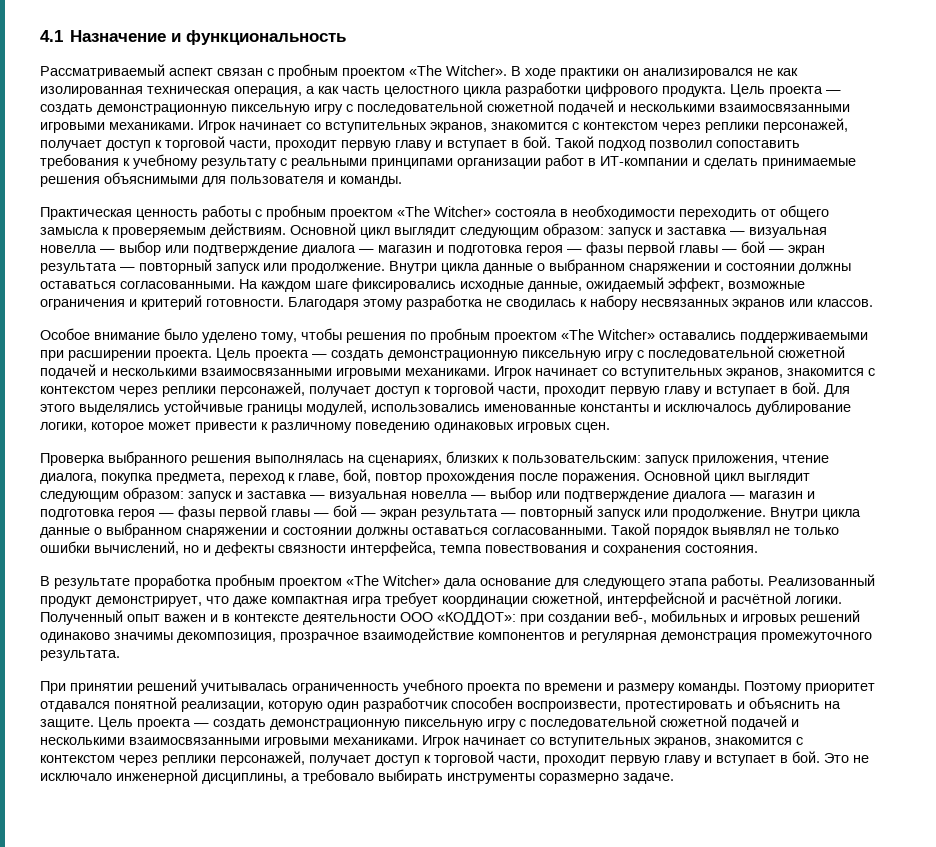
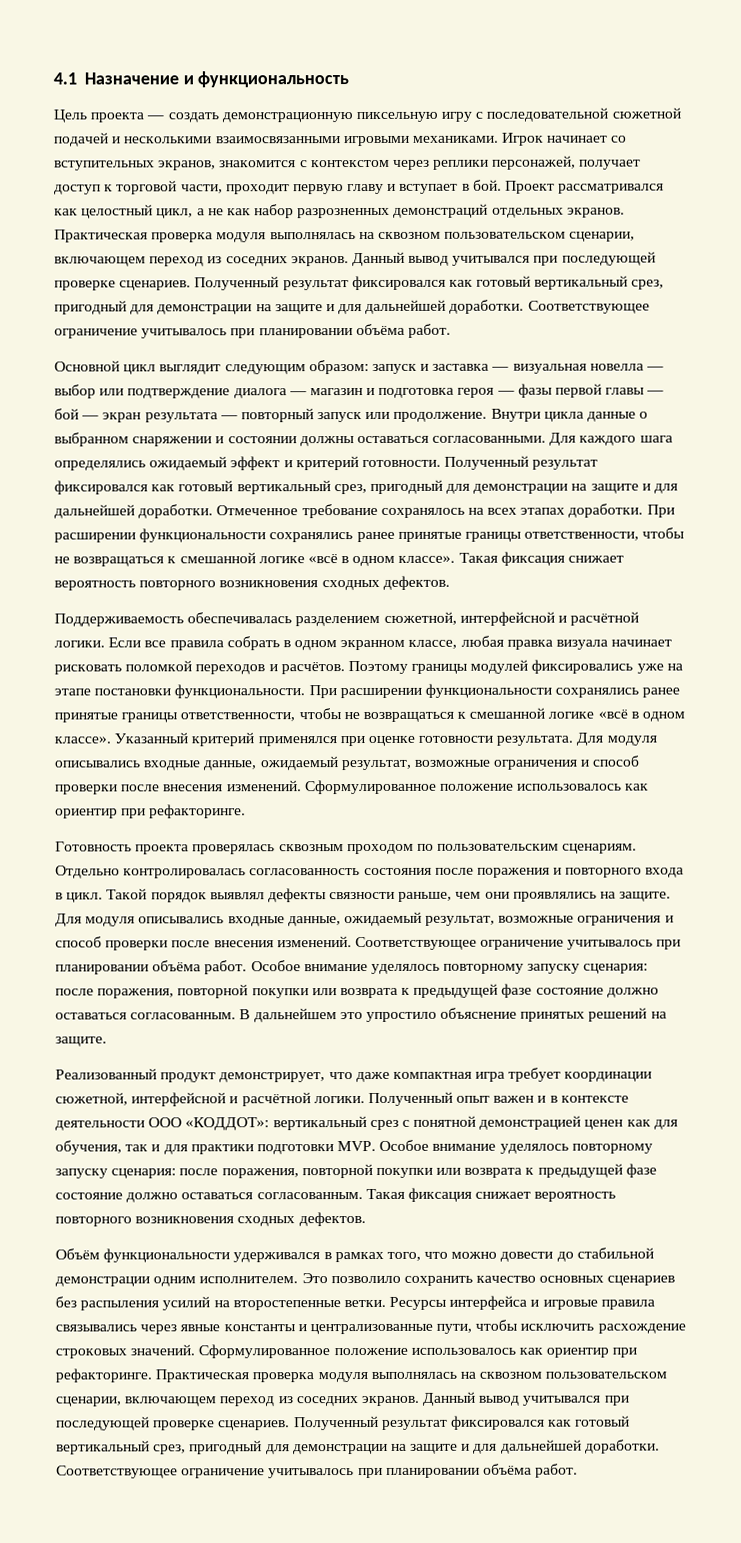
- Рассматриваемый аспект связан с пробным проектом «The Witcher». В ходе практики он анализировался не как изолированная техническая операция, а как часть целостного цикла разработки цифрового продукта.
- Такой подход позволил сопоставить требования к учебному результату с реальными принципами организации работ в ИТ-компании и сделать принимаемые решения объяснимыми для пользователя и команды.
- Практическая ценность работы с пробным проектом «The Witcher» состояла в необходимости переходить от общего замысла к проверяемым действиям. Основной цикл выглядит следующим образом: запуск и заставка — визуальная новелла — выбор или подтверждение диалога — магазин и подготовка героя — фазы первой главы — бой — экран результата — повторный запуск или продолжение.
+ Проект рассматривался как целостный цикл, а не как набор разрозненных демонстраций отдельных экранов. Практическая проверка модуля выполнялась на сквозном пользовательском сценарии, включающем переход из соседних экранов. Данный вывод учитывался при последующей проверке сценариев. Полученный результат фиксировался как готовый вертикальный срез, пригодный для демонстрации на защите и для дальнейшей доработки. Соответствующее ограничение учитывалось при планировании объёма работ.
+ Основной цикл выглядит следующим образом: запуск и заставка — визуальная новелла — выбор или подтверждение диалога — магазин и подготовка героя — фазы первой главы — бой — экран результата — повторный запуск или продолжение.
- На каждом шаге фиксировались исходные данные, ожидаемый эффект, возможные ограничения и критерий готовности. Благодаря этому разработка не сводилась к набору несвязанных экранов или классов.
- Особое внимание было уделено тому, чтобы решения по пробным проектом «The Witcher» оставались поддерживаемыми при расширении проекта. Цель проекта — создать демонстрационную пиксельную игру с последовательной сюжетной подачей и несколькими взаимосвязанными игровыми механиками. Игрок начинает со вступительных экранов, знакомится с контекстом через реплики персонажей, получает доступ к торговой части, проходит первую главу и вступает в бой. Для этого выделялись устойчивые границы модулей, использовались именованные константы и исключалось дублирование логики, которое может привести к различному поведению одинаковых игровых сцен.
- Проверка выбранного решения выполнялась на сценариях, близких к пользовательским: запуск приложения, чтение диалога, покупка предмета, переход к главе, бой, повтор прохождения после поражения. Основной цикл выглядит следующим образом: запуск и заставка — визуальная новелла — выбор или подтверждение диалога — магазин и подготовка героя — фазы первой главы — бой — экран результата — повторный запуск или продолжение. Внутри цикла данные о выбранном снаряжении и состоянии должны оставаться согласованными. Такой порядок выявлял не только ошибки вычислений, но и дефекты связности интерфейса, темпа повествования и сохранения состояния.
- В результате проработка пробным проектом «The Witcher» дала основание для следующего этапа работы. Реализованный продукт демонстрирует, что даже компактная игра требует координации сюжетной, интерфейсной и расчётной логики.
+ Для каждого шага определялись ожидаемый эффект и критерий готовности. Полученный результат фиксировался как готовый вертикальный срез, пригодный для демонстрации на защите и для дальнейшей доработки. Отмеченное требование сохранялось на всех этапах доработки. При расширении функциональности сохранялись ранее принятые границы ответственности, чтобы не возвращаться к смешанной логике «всё в одном классе». Такая фиксация снижает вероятность повторного возникновения сходных дефектов.
+ Поддерживаемость обеспечивалась разделением сюжетной, интерфейсной и расчётной логики. Если все правила собрать в одном экранном классе, любая правка визуала начинает рисковать поломкой переходов и расчётов. Поэтому границы модулей фиксировались уже на этапе постановки функциональности. При расширении функциональности сохранялись ранее принятые границы ответственности, чтобы не возвращаться к смешанной логике «всё в одном классе». Указанный критерий применялся при оценке готовности результата. Для модуля описывались входные данные, ожидаемый результат, возможные ограничения и способ проверки после внесения изменений. Сформулированное положение использовалось как ориентир при рефакторинге.
+ Готовность проекта проверялась сквозным проходом по пользовательским сценариям. Отдельно контролировалась согласованность состояния после поражения и повторного входа в цикл. Такой порядок выявлял дефекты связности раньше, чем они проявлялись на защите. Для модуля описывались входные данные, ожидаемый результат, возможные ограничения и способ проверки после внесения изменений. Соответствующее ограничение учитывалось при планировании объёма работ. Особое внимание уделялось повторному запуску сценария: после поражения, повторной покупки или возврата к предыдущей фазе состояние должно оставаться согласованным. В дальнейшем это упростило объяснение принятых решений на защите.
+ Реализованный продукт демонстрирует, что даже компактная игра требует координации сюжетной, интерфейсной и расчётной логики.
- Полученный опыт важен и в контексте деятельности ООО «КОДДОТ»: при создании веб-, мобильных и игровых решений одинаково значимы декомпозиция, прозрачное взаимодействие компонентов и регулярная демонстрация промежуточного результата.
- При принятии решений учитывалась ограниченность учебного проекта по времени и размеру команды. Поэтому приоритет отдавался понятной реализации, которую один разработчик способен воспроизвести, протестировать и объяснить на защите. Цель проекта — создать демонстрационную пиксельную игру с последовательной сюжетной подачей и несколькими взаимосвязанными игровыми механиками. Игрок начинает со вступительных экранов, знакомится с контекстом через реплики персонажей, получает доступ к торговой части, проходит первую главу и вступает в бой. Это не исключало инженерной дисциплины, а требовало выбирать инструменты соразмерно задаче.
+ Полученный опыт важен и в контексте деятельности ООО «КОДДОТ»: вертикальный срез с понятной демонстрацией ценен как для обучения, так и для практики подготовки MVP. Особое внимание уделялось повторному запуску сценария: после поражения, повторной покупки или возврата к предыдущей фазе состояние должно оставаться согласованным. Такая фиксация снижает вероятность повторного возникновения сходных дефектов.
+ Объём функциональности удерживался в рамках того, что можно довести до стабильной демонстрации одним исполнителем. Это позволило сохранить качество основных сценариев без распыления усилий на второстепенные ветки. Ресурсы интерфейса и игровые правила связывались через явные константы и централизованные пути, чтобы исключить расхождение строковых значений. Сформулированное положение использовалось как ориентир при рефакторинге. Практическая проверка модуля выполнялась на сквозном пользовательском сценарии, включающем переход из соседних экранов. Данный вывод учитывался при последующей проверке сценариев. Полученный результат фиксировался как готовый вертикальный срез, пригодный для демонстрации на защите и для дальнейшей доработки. Соответствующее ограничение учитывалось при планировании объёма работ.

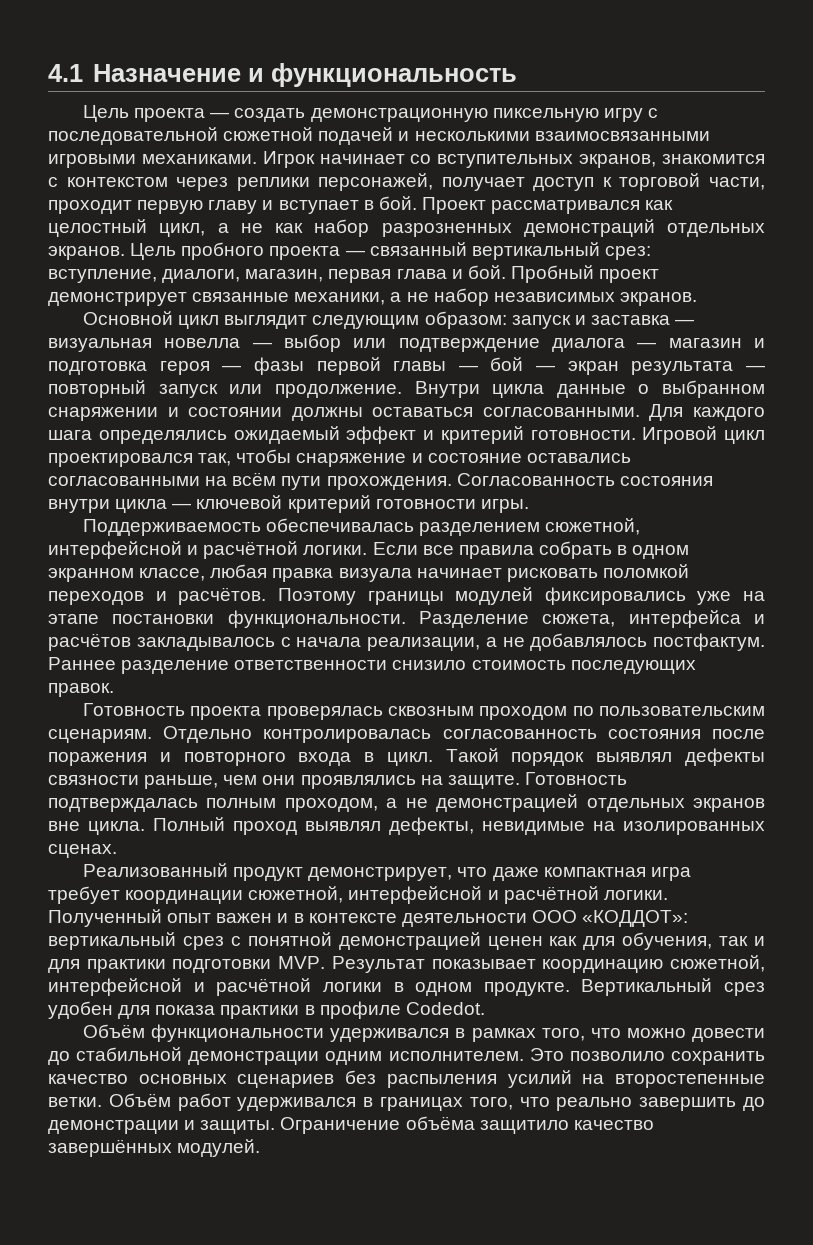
- Проект рассматривался как целостный цикл, а не как набор разрозненных демонстраций отдельных экранов. Практическая проверка модуля выполнялась на сквозном пользовательском сценарии, включающем переход из соседних экранов. Данный вывод учитывался при последующей проверке сценариев. Полученный результат фиксировался как готовый вертикальный срез, пригодный для демонстрации на защите и для дальнейшей доработки. Соответствующее ограничение учитывалось при планировании объёма работ.
+ Проект рассматривался как целостный цикл, а не как набор разрозненных демонстраций отдельных экранов. Цель пробного проекта — связанный вертикальный срез: вступление, диалоги, магазин, первая глава и бой. Пробный проект демонстрирует связанные механики, а не набор независимых экранов.
- Полученный результат фиксировался как готовый вертикальный срез, пригодный для демонстрации на защите и для дальнейшей доработки. Отмеченное требование сохранялось на всех этапах доработки. При расширении функциональности сохранялись ранее принятые границы ответственности, чтобы не возвращаться к смешанной логике «всё в одном классе». Такая фиксация снижает вероятность повторного возникновения сходных дефектов.
+ Игровой цикл проектировался так, чтобы снаряжение и состояние оставались согласованными на всём пути прохождения. Согласованность состояния внутри цикла — ключевой критерий готовности игры.
- При расширении функциональности сохранялись ранее принятые границы ответственности, чтобы не возвращаться к смешанной логике «всё в одном классе». Указанный критерий применялся при оценке готовности результата. Для модуля описывались входные данные, ожидаемый результат, возможные ограничения и способ проверки после внесения изменений. Сформулированное положение использовалось как ориентир при рефакторинге.
+ Разделение сюжета, интерфейса и расчётов закладывалось с начала реализации, а не добавлялось постфактум. Раннее разделение ответственности снизило стоимость последующих правок.
- Для модуля описывались входные данные, ожидаемый результат, возможные ограничения и способ проверки после внесения изменений. Соответствующее ограничение учитывалось при планировании объёма работ. Особое внимание уделялось повторному запуску сценария: после поражения, повторной покупки или возврата к предыдущей фазе состояние должно оставаться согласованным. В дальнейшем это упростило объяснение принятых решений на защите.
+ Готовность подтверждалась полным проходом, а не демонстрацией отдельных экранов вне цикла. Полный проход выявлял дефекты, невидимые на изолированных сценах.
- Полученный опыт важен и в контексте деятельности ООО «КОДДОТ»: вертикальный срез с понятной демонстрацией ценен как для обучения, так и для практики подготовки MVP. Особое внимание уделялось повторному запуску сценария: после поражения, повторной покупки или возврата к предыдущей фазе состояние должно оставаться согласованным. Такая фиксация снижает вероятность повторного возникновения сходных дефектов.
+ Полученный опыт важен и в контексте деятельности ООО «КОДДОТ»: вертикальный срез с понятной демонстрацией ценен как для обучения, так и для практики подготовки MVP. Результат показывает координацию сюжетной, интерфейсной и расчётной логики в одном продукте. Вертикальный срез удобен для показа практики в профиле Codedot.
- Ресурсы интерфейса и игровые правила связывались через явные константы и централизованные пути, чтобы исключить расхождение строковых значений. Сформулированное положение использовалось как ориентир при рефакторинге. Практическая проверка модуля выполнялась на сквозном пользовательском сценарии, включающем переход из соседних экранов. Данный вывод учитывался при последующей проверке сценариев. Полученный результат фиксировался как готовый вертикальный срез, пригодный для демонстрации на защите и для дальнейшей доработки. Соответствующее ограничение учитывалось при планировании объёма работ.
+ Объём работ удерживался в границах того, что реально завершить до демонстрации и защиты. Ограничение объёма защитило качество завершённых модулей.

